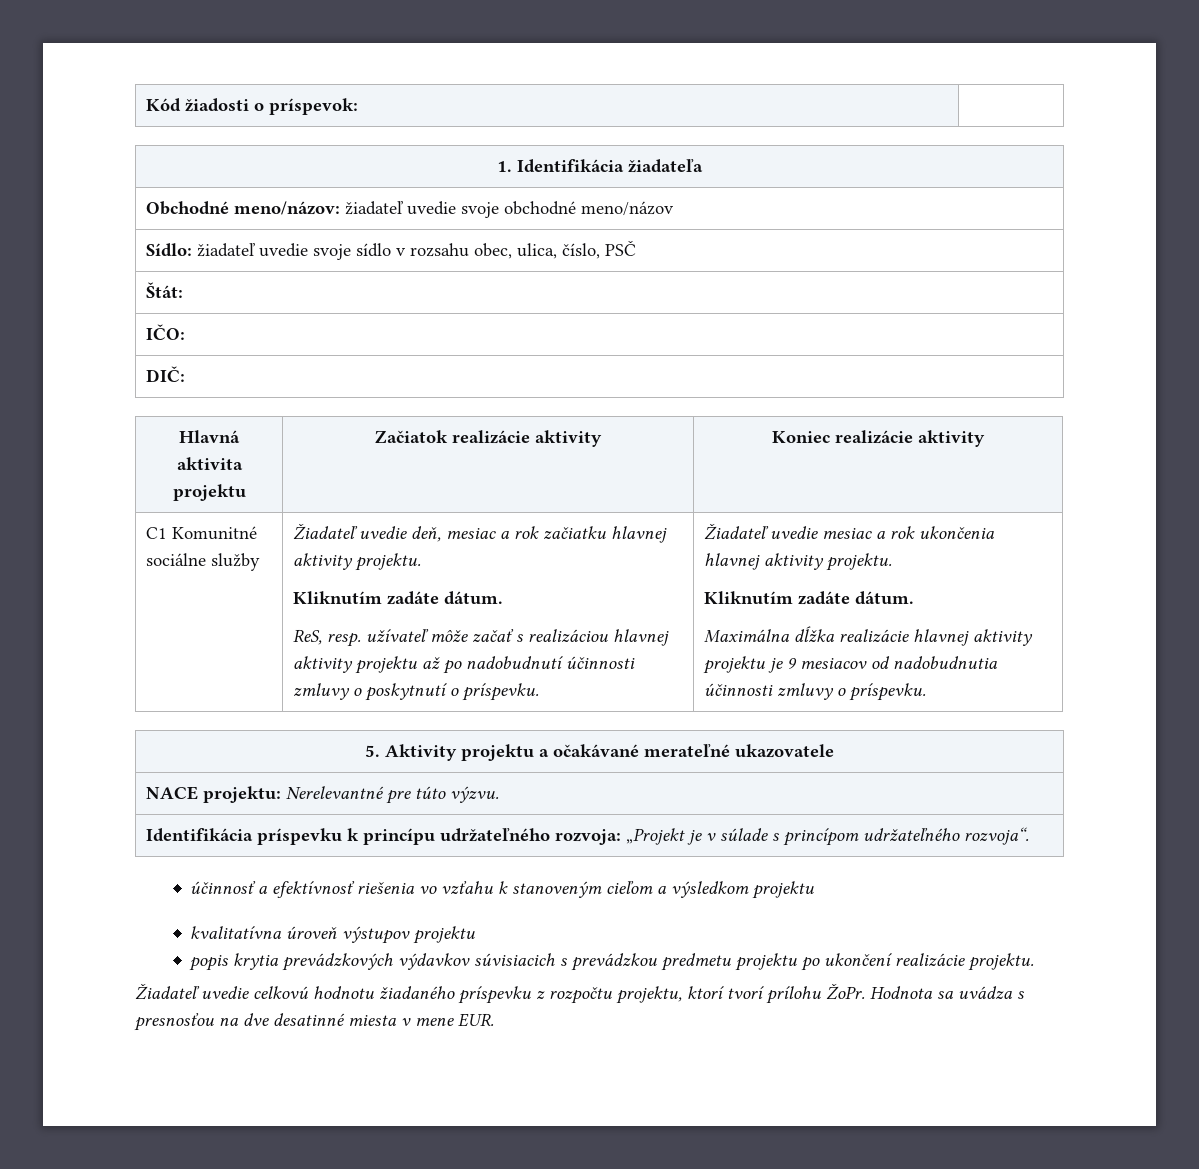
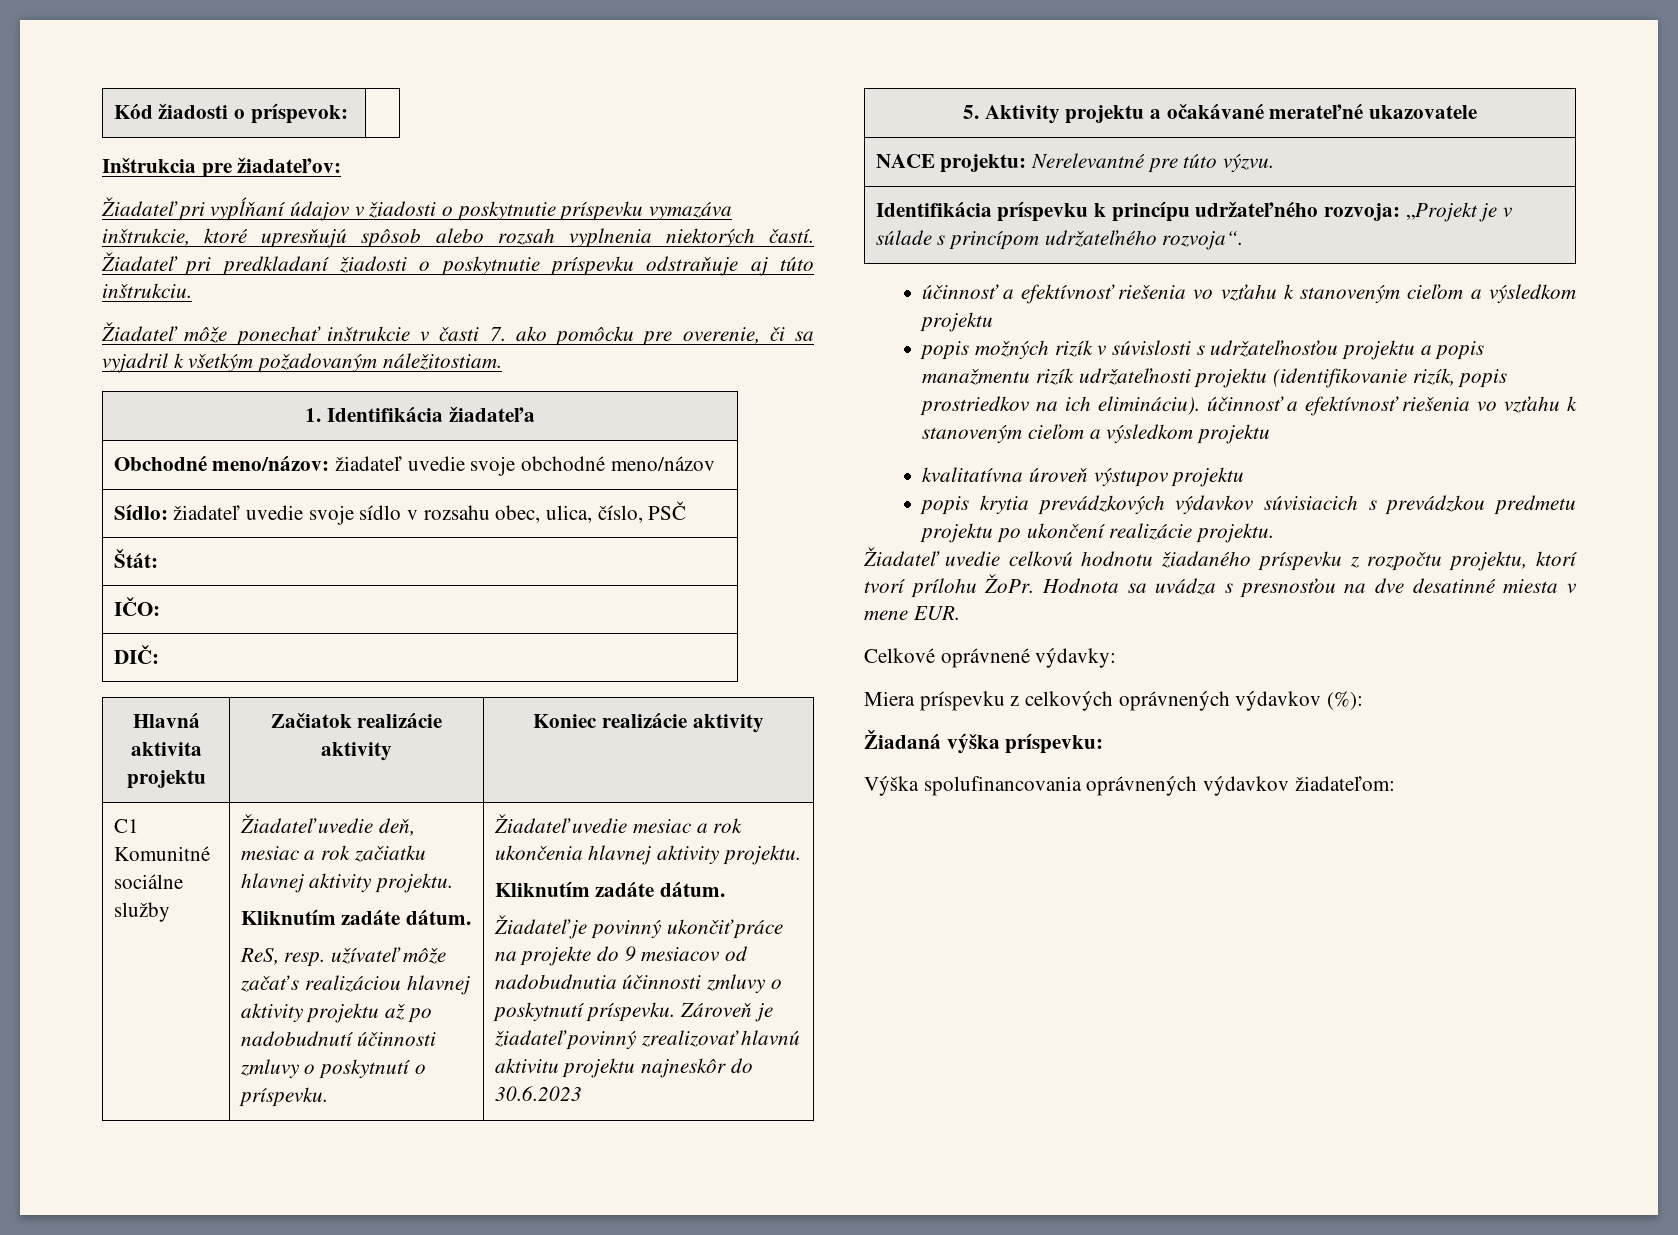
+ Inštrukcia pre žiadateľov:
+ Žiadateľ pri vypĺňaní údajov v žiadosti o poskytnutie príspevku vymazáva inštrukcie, ktoré upresňujú spôsob alebo rozsah vyplnenia niektorých častí. Žiadateľ pri predkladaní žiadosti o poskytnutie príspevku odstraňuje aj túto inštrukciu.
+ Žiadateľ môže ponechať inštrukcie v časti 7. ako pomôcku pre overenie, či sa vyjadril k všetkým požadovaným náležitostiam.
- Maximálna dĺžka realizácie hlavnej aktivity projektu je 9 mesiacov od nadobudnutia účinnosti zmluvy o príspevku.
+ Žiadateľ je povinný ukončiť práce na projekte do 9 mesiacov od nadobudnutia účinnosti zmluvy o poskytnutí príspevku. Zároveň je žiadateľ povinný zrealizovať hlavnú aktivitu projektu najneskôr do 30.6.2023
+ popis možných rizík v súvislosti s udržateľnosťou projektu a popis manažmentu rizík udržateľnosti projektu (identifikovanie rizík, popis prostriedkov na ich elimináciu). účinnosť a efektívnosť riešenia vo vzťahu k stanoveným cieľom a výsledkom projektu
+ Celkové oprávnené výdavky:
+ Miera príspevku z celkových oprávnených výdavkov (%):
+ Žiadaná výška príspevku:
+ Výška spolufinancovania oprávnených výdavkov žiadateľom:

